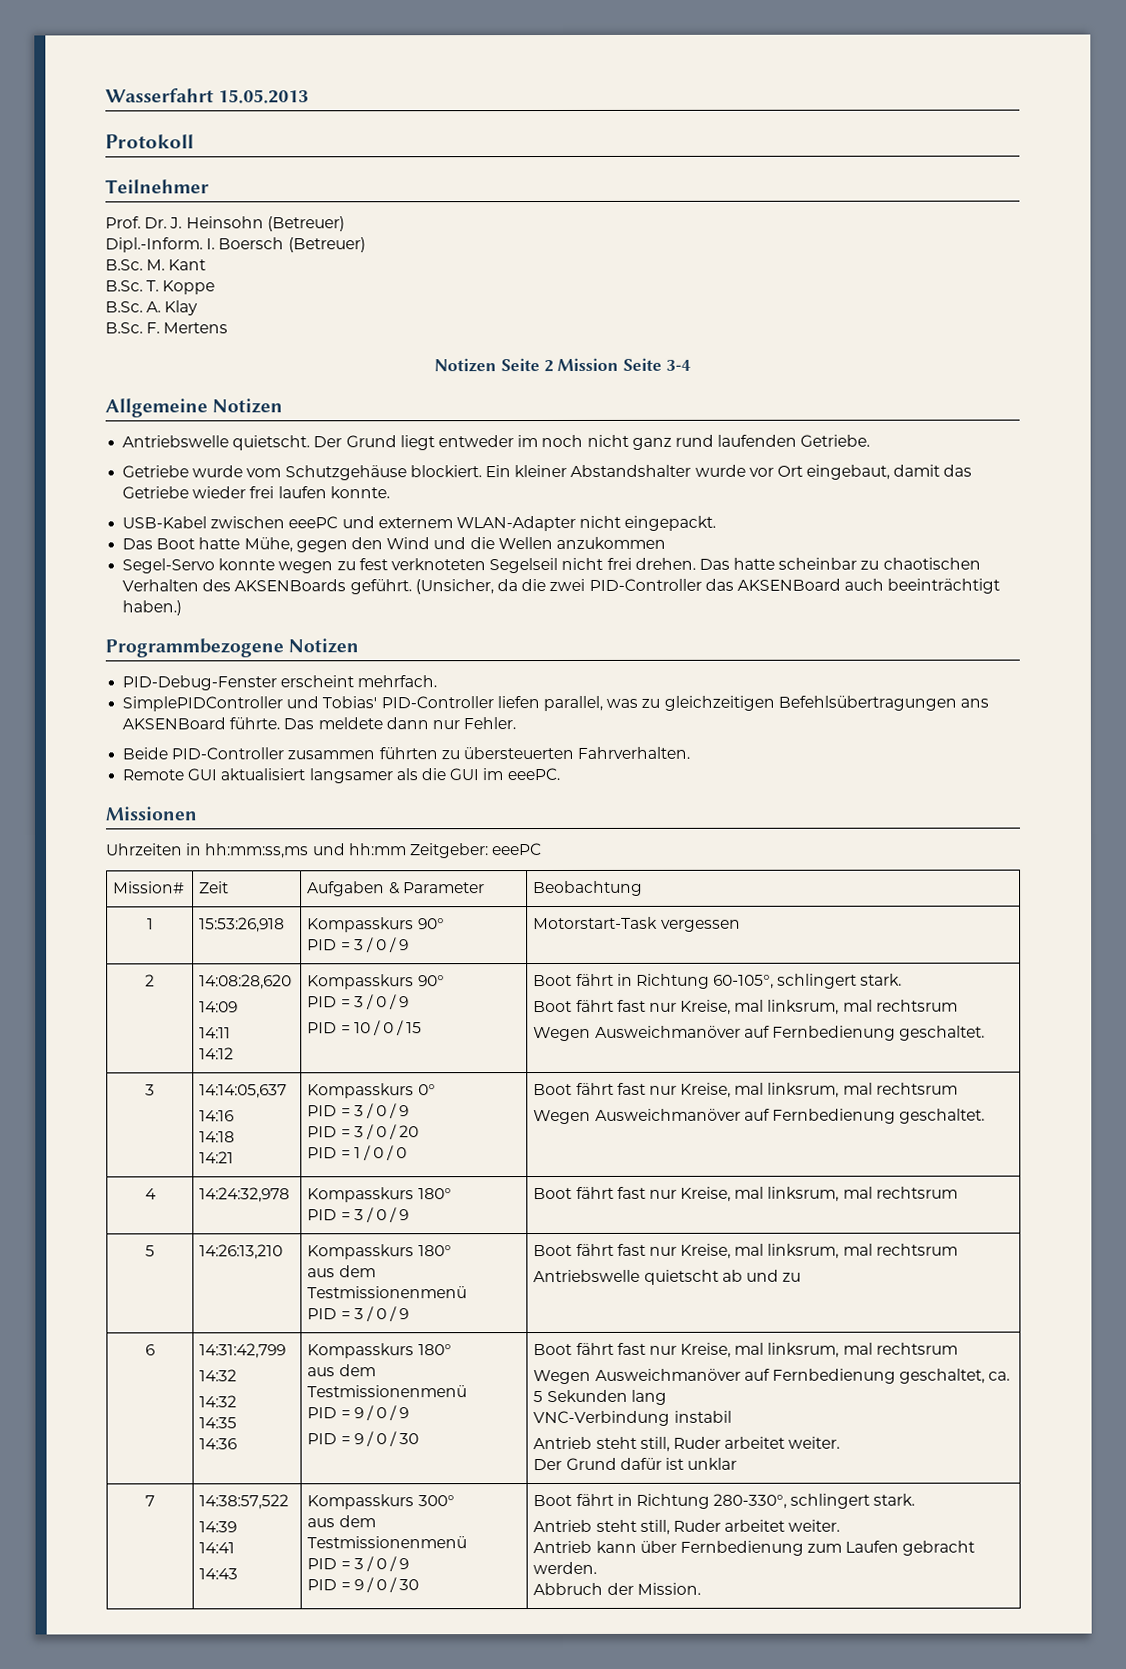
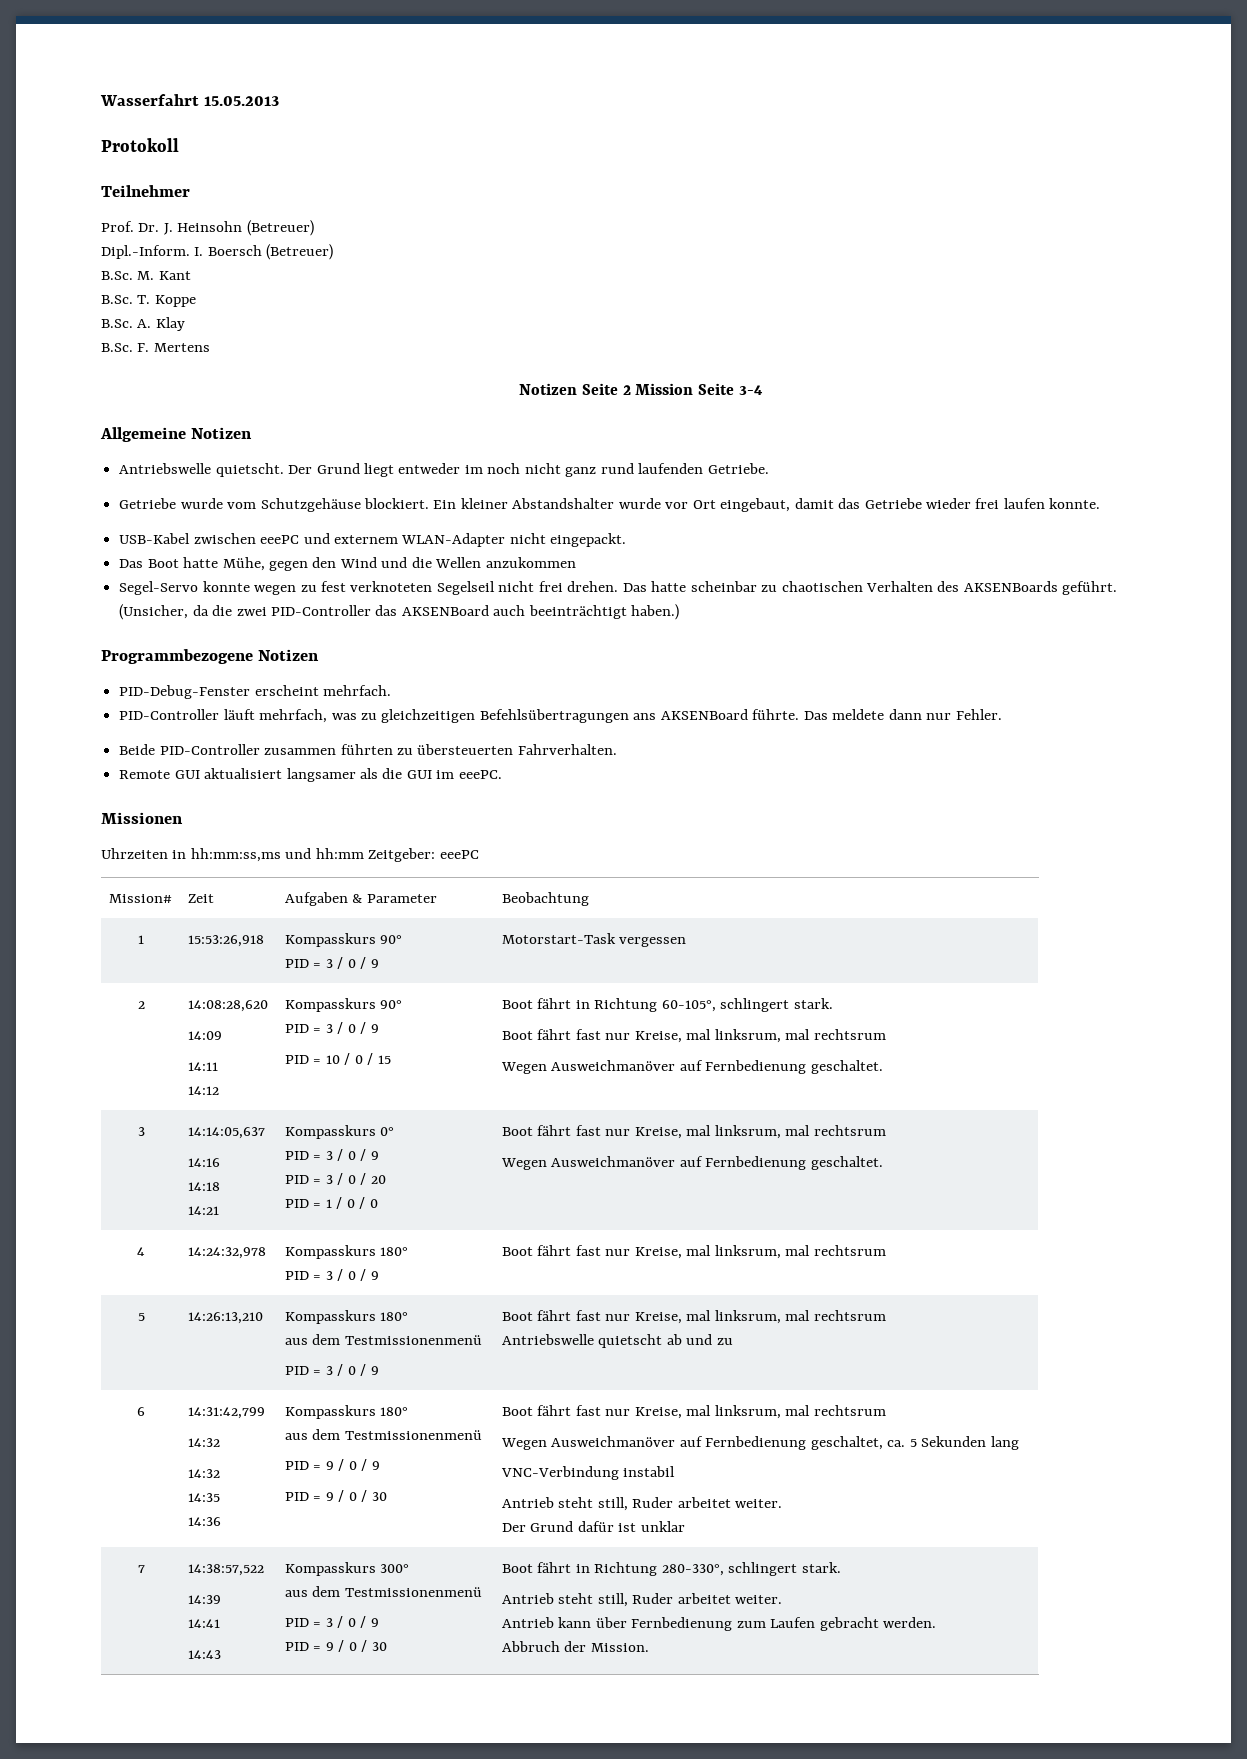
- SimplePIDController und Tobias' PID-Controller liefen parallel, was zu gleichzeitigen Befehlsübertragungen ans AKSENBoard führte.
+ PID-Controller läuft mehrfach, was zu gleichzeitigen Befehlsübertragungen ans AKSENBoard führte.

